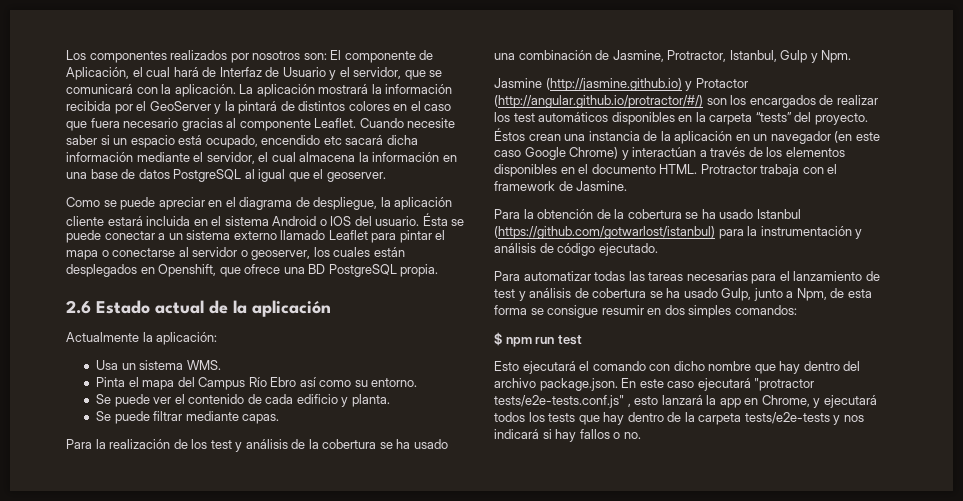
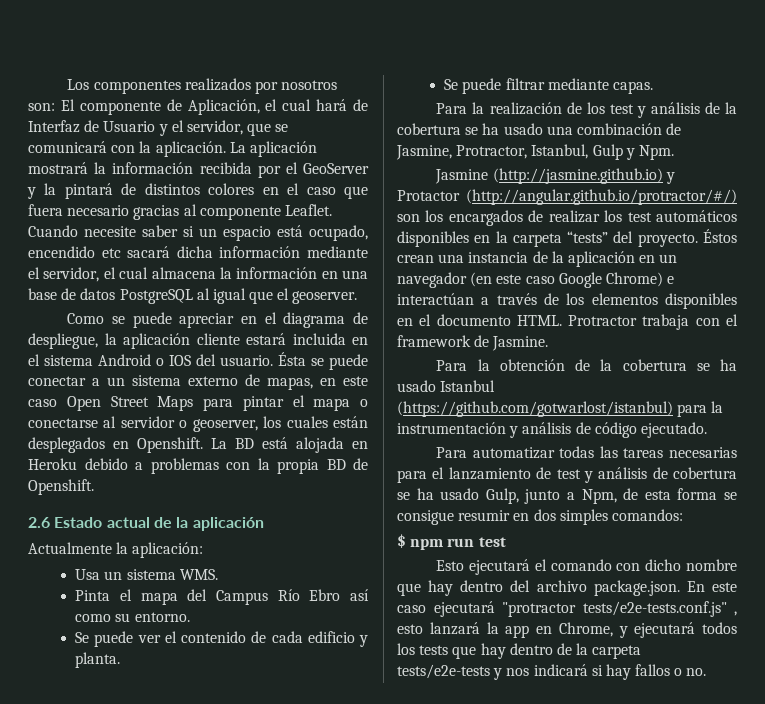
- Ésta se puede conectar a un sistema externo llamado Leaflet para pintar el mapa o conectarse al servidor o geoserver, los cuales están desplegados en Openshift, que ofrece una BD PostgreSQL propia.
+ Ésta se puede conectar a un sistema externo de mapas, en este caso Open Street Maps para pintar el mapa o conectarse al servidor o geoserver, los cuales están desplegados en Openshift. La BD está alojada en Heroku debido a problemas con la propia BD de Openshift.
- Éstos crean una instancia de la aplicación en un navegador (en este caso Google Chrome) y interactúan a través de los elementos disponibles en el documento HTML.
+ Éstos crean una instancia de la aplicación en un navegador (en este caso Google Chrome) e interactúan a través de los elementos disponibles en el documento HTML.

